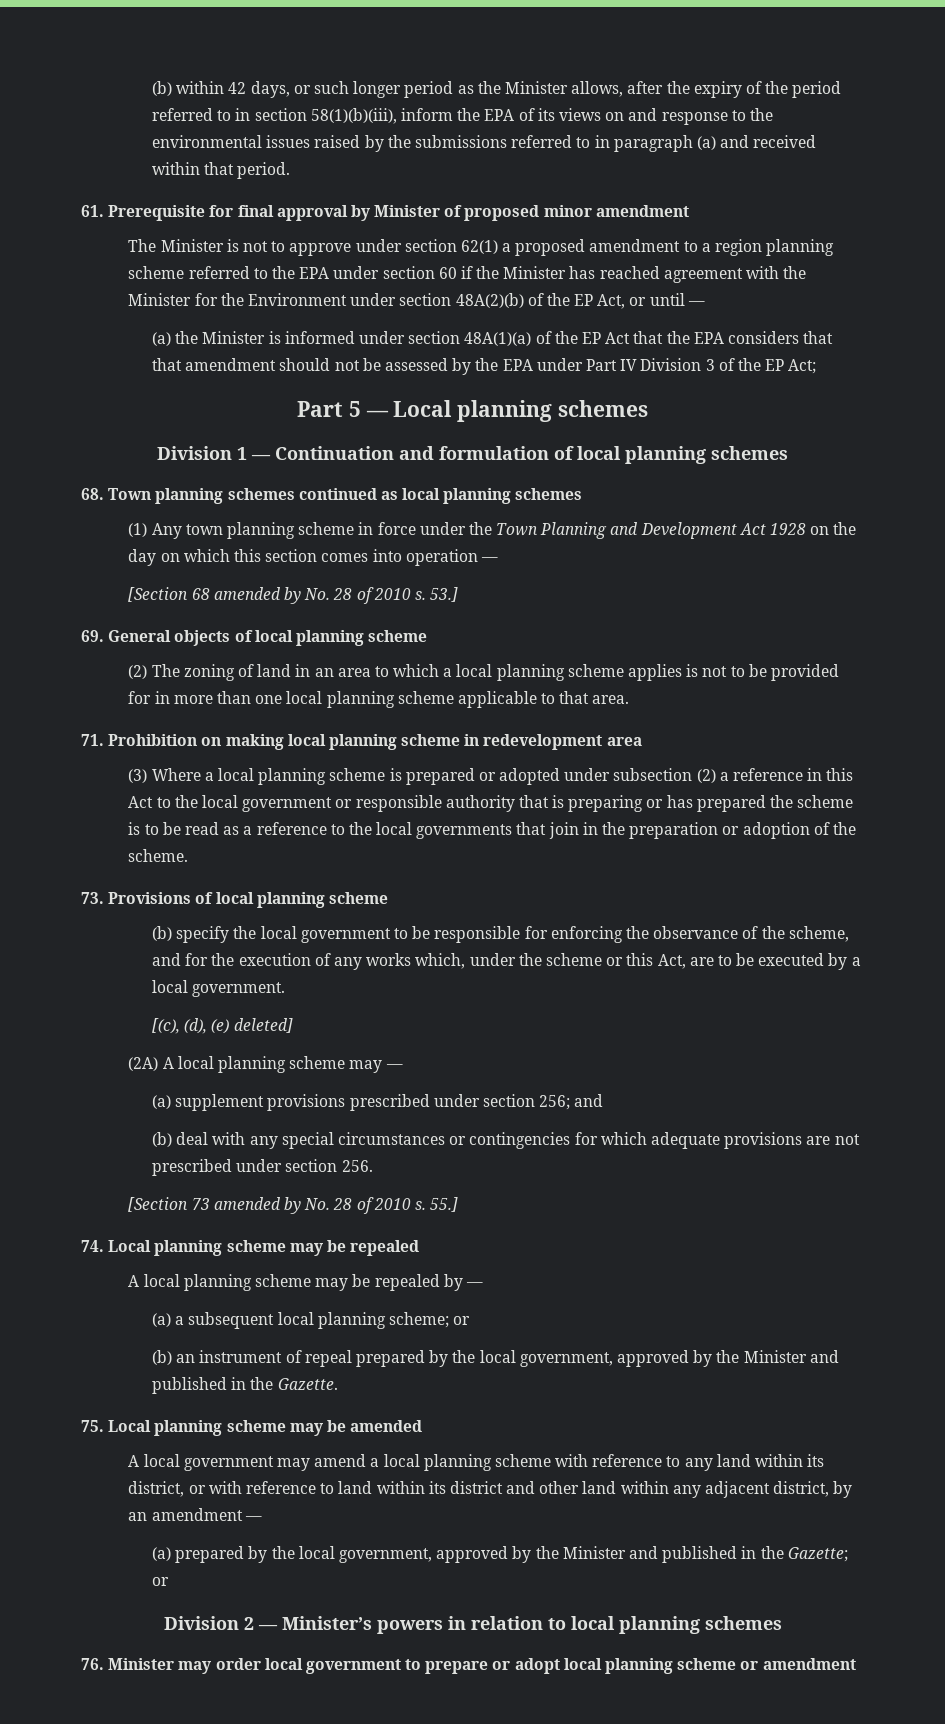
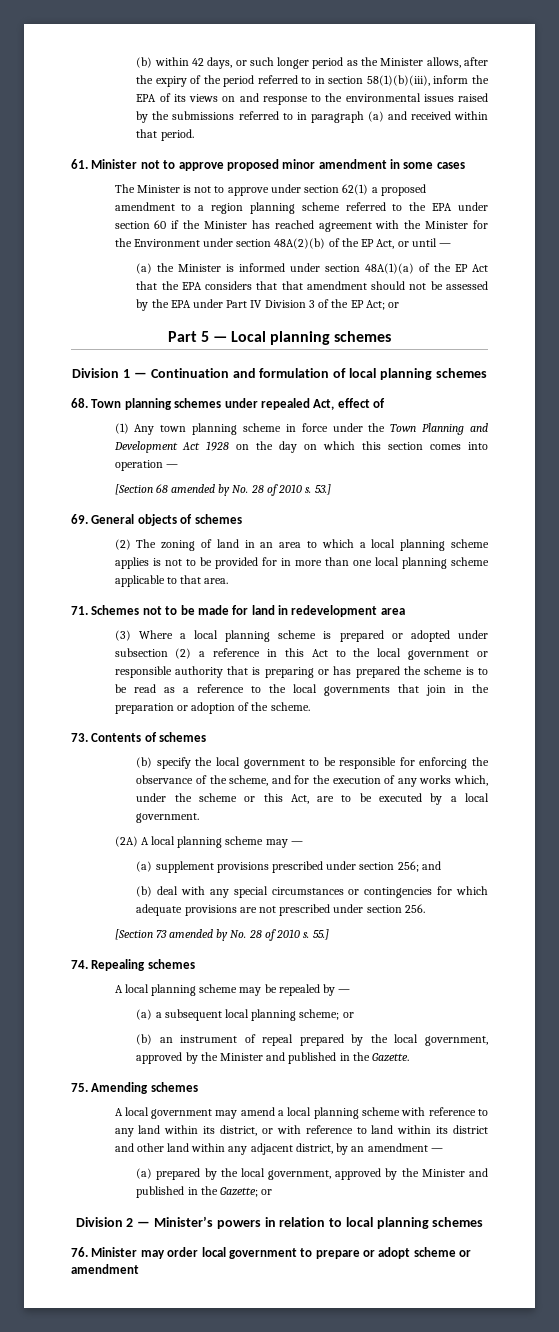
- 61. Prerequisite for final approval by Minister of proposed minor amendment
+ 61. Minister not to approve proposed minor amendment in some cases
- (a) the Minister is informed under section 48A(1)(a) of the EP Act that the EPA considers that that amendment should not be assessed by the EPA under Part IV Division 3 of the EP Act;
+ (a) the Minister is informed under section 48A(1)(a) of the EP Act that the EPA considers that that amendment should not be assessed by the EPA under Part IV Division 3 of the EP Act; or
- 68. Town planning schemes continued as local planning schemes
+ 68. Town planning schemes under repealed Act, effect of
- 69. General objects of local planning scheme
+ 69. General objects of schemes
- 71. Prohibition on making local planning scheme in redevelopment area
+ 71. Schemes not to be made for land in redevelopment area
- 73. Provisions of local planning scheme
+ 73. Contents of schemes
- [(c), (d), (e) deleted]
- 74. Local planning scheme may be repealed
+ 74. Repealing schemes
- 75. Local planning scheme may be amended
+ 75. Amending schemes
- 76. Minister may order local government to prepare or adopt local planning scheme or amendment
+ 76. Minister may order local government to prepare or adopt scheme or amendment

